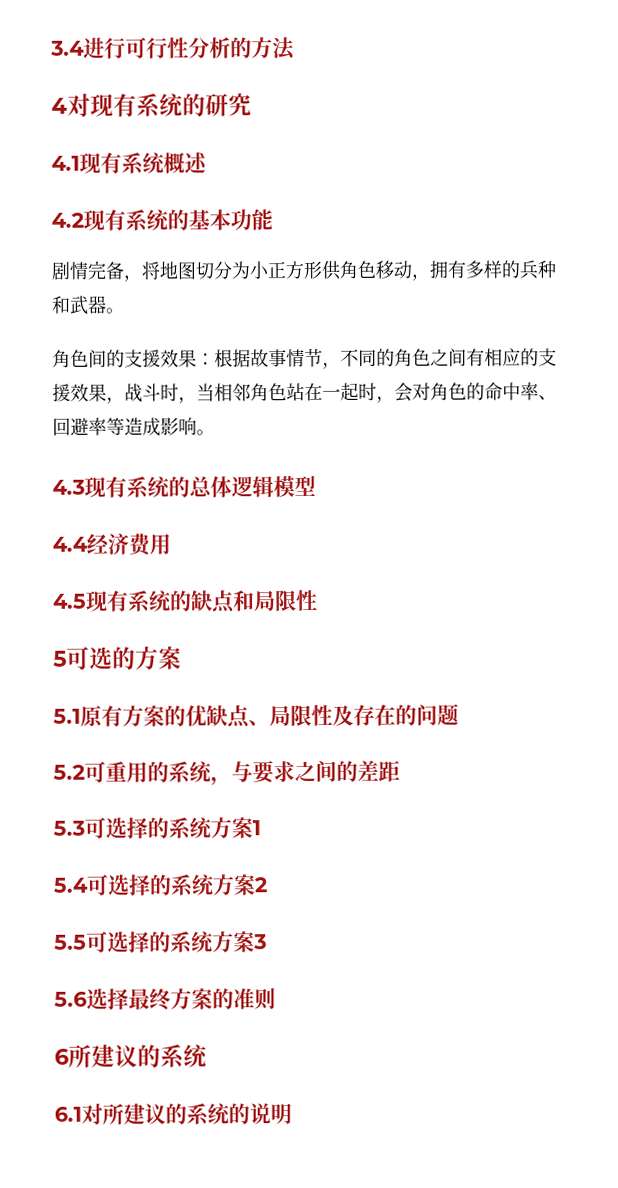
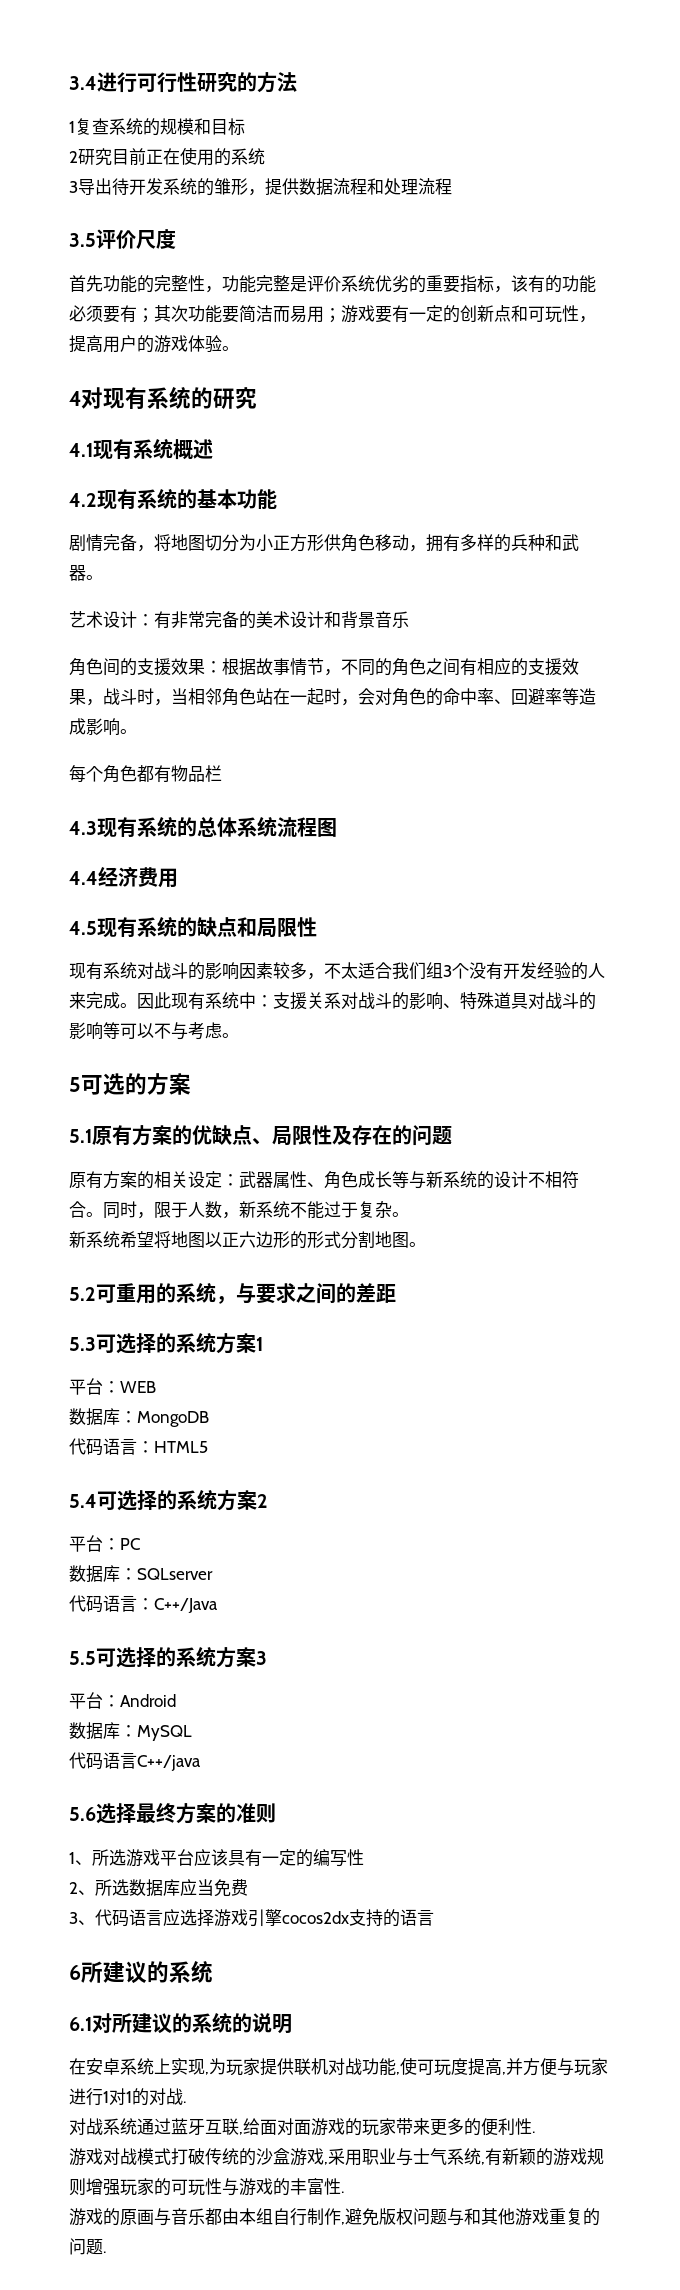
- 3.4进行可行性分析的方法
+ 3.4进行可行性研究的方法
+ 1复查系统的规模和目标
+ 2研究目前正在使用的系统
+ 3导出待开发系统的雏形，提供数据流程和处理流程
+ 3.5评价尺度
+ 首先功能的完整性，功能完整是评价系统优劣的重要指标，该有的功能必须要有；其次功能要简洁而易用；游戏要有一定的创新点和可玩性，提高用户的游戏体验。
+ 艺术设计：有非常完备的美术设计和背景音乐
+ 每个角色都有物品栏
- 4.3现有系统的总体逻辑模型
+ 4.3现有系统的总体系统流程图
+ 现有系统对战斗的影响因素较多，不太适合我们组3个没有开发经验的人来完成。因此现有系统中：支援关系对战斗的影响、特殊道具对战斗的影响等可以不与考虑。
+ 原有方案的相关设定：武器属性、角色成长等与新系统的设计不相符合。同时，限于人数，新系统不能过于复杂。
+ 新系统希望将地图以正六边形的形式分割地图。
+ 平台：WEB
+ 数据库：MongoDB
+ 代码语言：HTML5
+ 平台：PC
+ 数据库：SQLserver
+ 代码语言：C++/Java
+ 平台：Android
+ 数据库：MySQL
+ 代码语言C++/java
+ 1、所选游戏平台应该具有一定的编写性
+ 2、所选数据库应当免费
+ 3、代码语言应选择游戏引擎cocos2dx支持的语言
+ 在安卓系统上实现,为玩家提供联机对战功能,使可玩度提高,并方便与玩家进行1对1的对战.
+ 对战系统通过蓝牙互联,给面对面游戏的玩家带来更多的便利性.
+ 游戏对战模式打破传统的沙盒游戏,采用职业与士气系统,有新颖的游戏规则增强玩家的可玩性与游戏的丰富性.
+ 游戏的原画与音乐都由本组自行制作,避免版权问题与和其他游戏重复的问题.

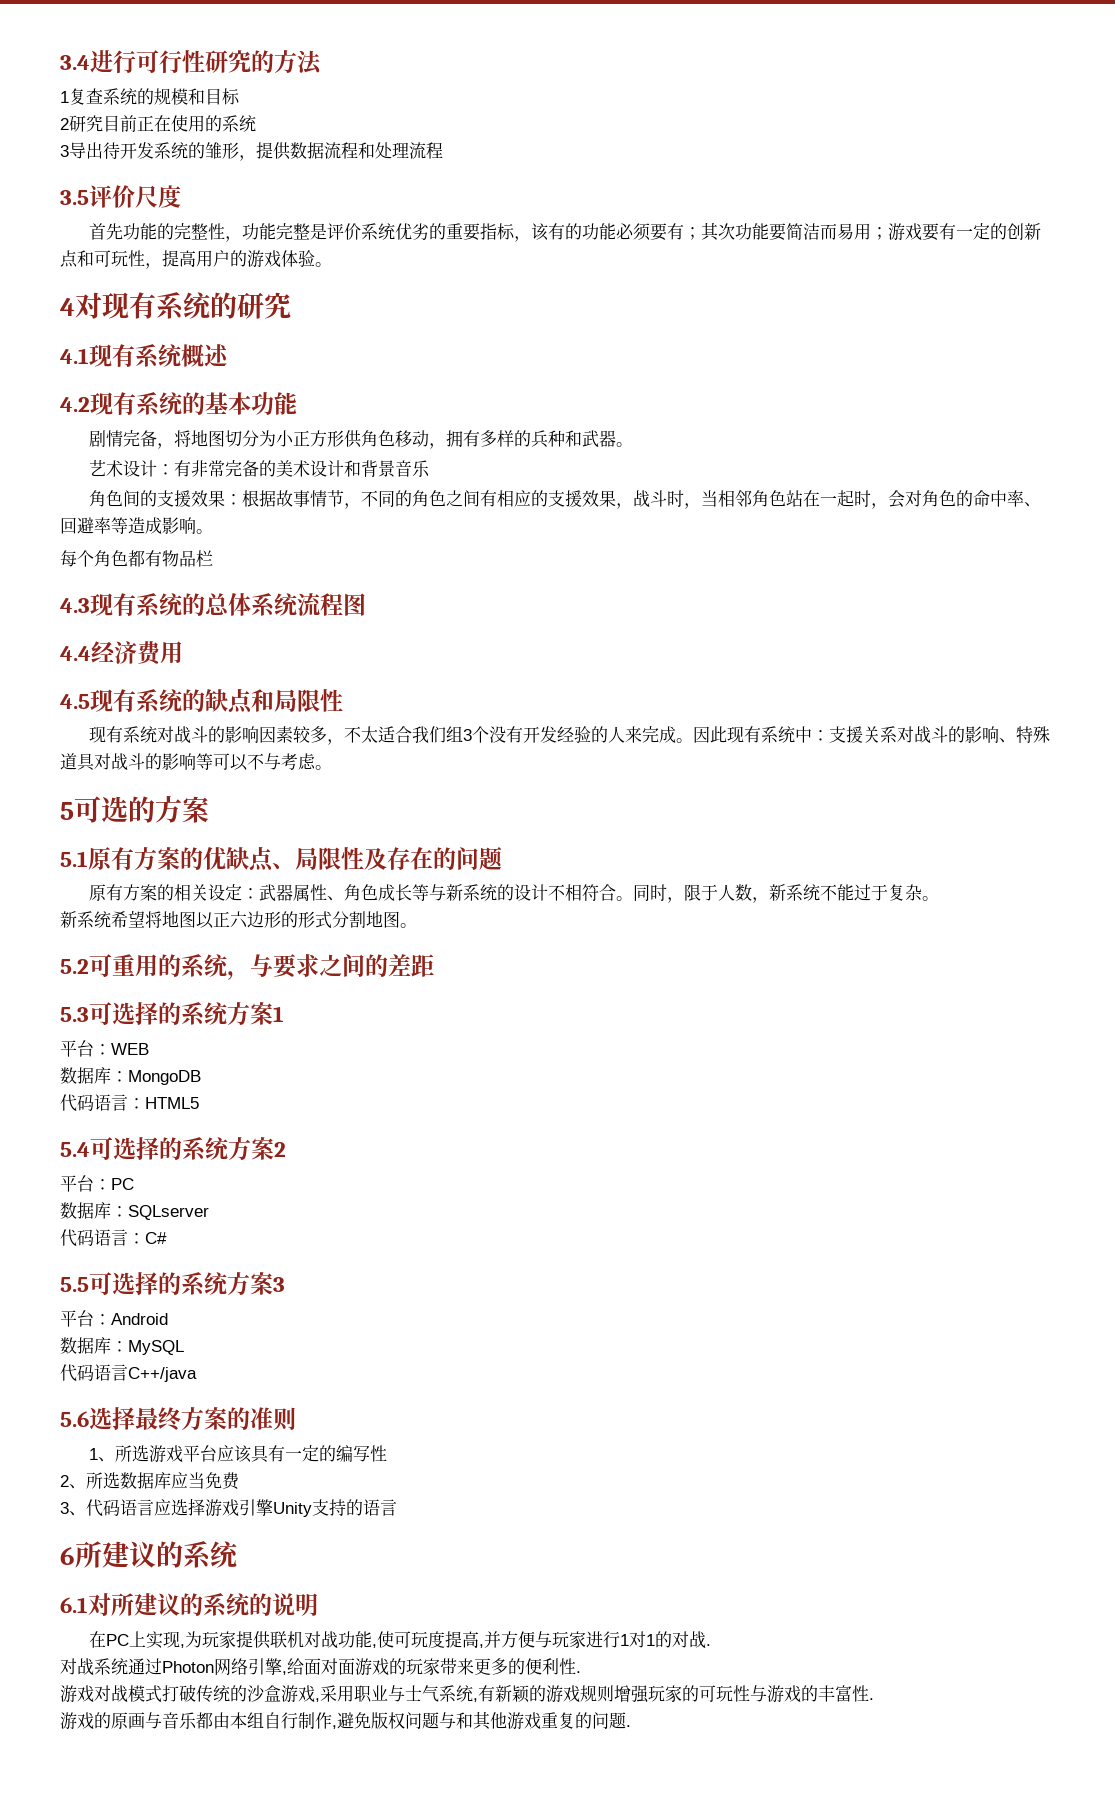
- 代码语言：C++/Java
+ 代码语言：C#
- 3、代码语言应选择游戏引擎cocos2dx支持的语言
+ 3、代码语言应选择游戏引擎Unity支持的语言
- 在安卓系统上实现,为玩家提供联机对战功能,使可玩度提高,并方便与玩家进行1对1的对战.
+ 在PC上实现,为玩家提供联机对战功能,使可玩度提高,并方便与玩家进行1对1的对战.
- 对战系统通过蓝牙互联,给面对面游戏的玩家带来更多的便利性.
+ 对战系统通过Photon网络引擎,给面对面游戏的玩家带来更多的便利性.

